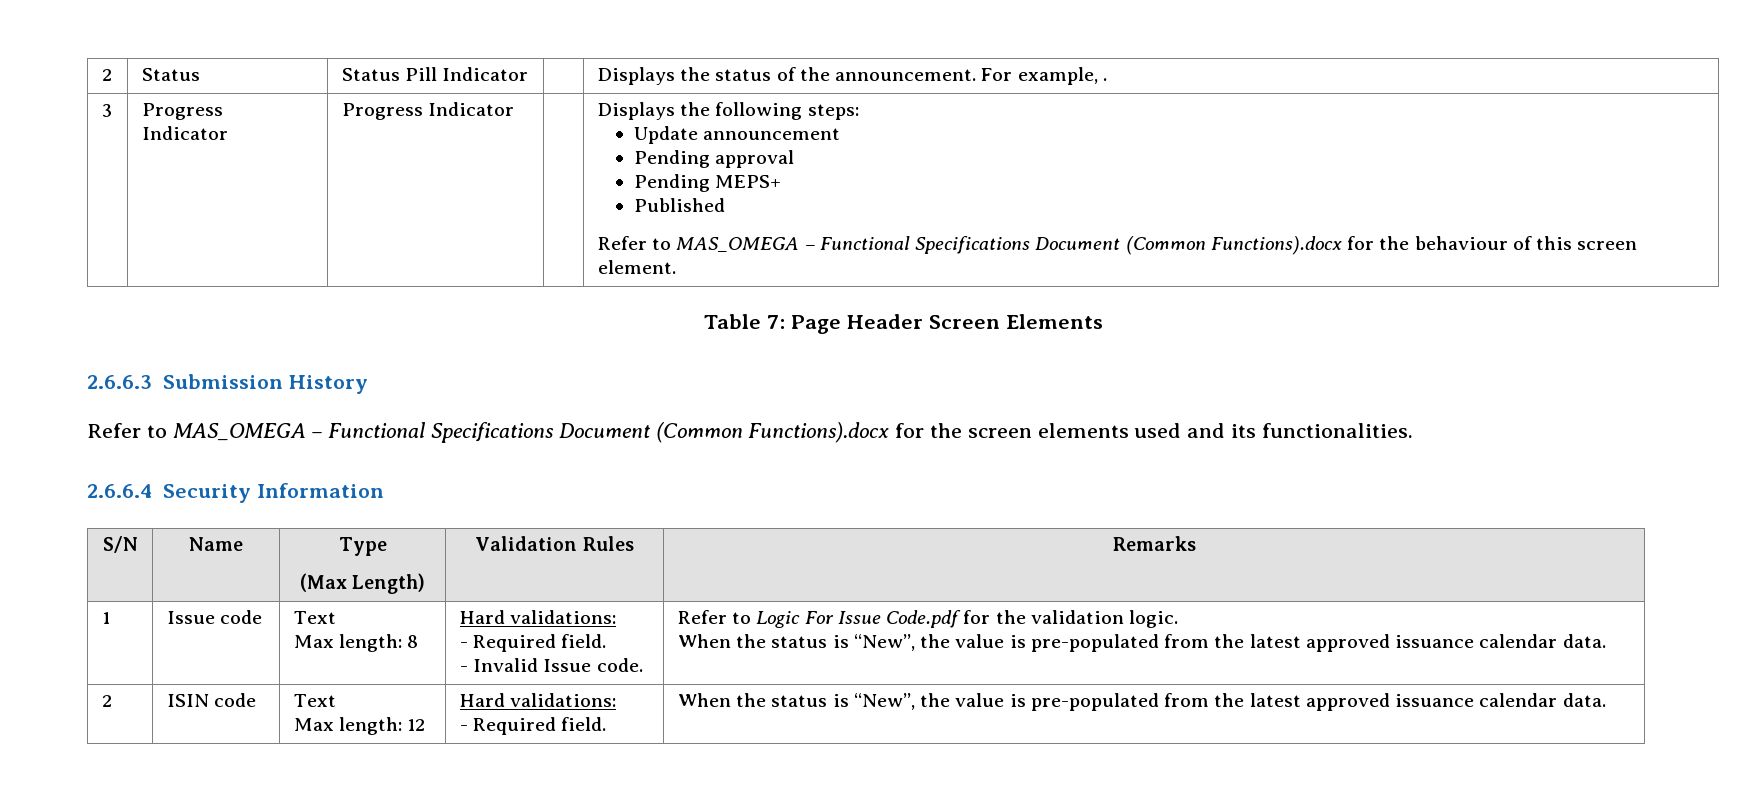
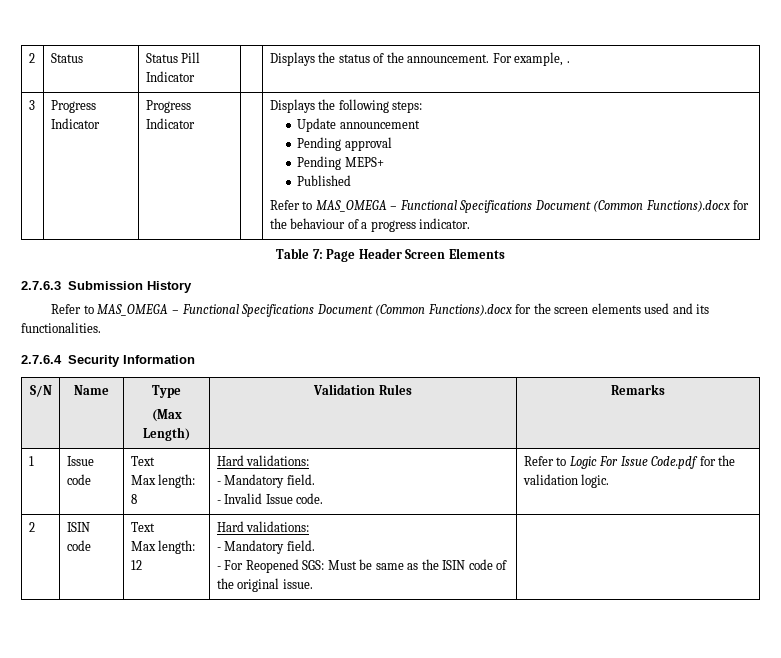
  3 | Progress Indicator | Progress Indicator | | Displays the following steps:
  Update announcement
  Pending approval
  Pending MEPS+
  Published
- Refer to MAS_OMEGA – Functional Specifications Document (Common Functions).docx for the behaviour of this screen element.
+ Refer to MAS_OMEGA – Functional Specifications Document (Common Functions).docx for the behaviour of a progress indicator.
- 2.6.6.3 Submission History
+ 2.7.6.3 Submission History
- 2.6.6.4 Security Information
+ 2.7.6.4 Security Information
  Max length: 8 | Hard validations:
- - Required field.
+ - Mandatory field.
  Refer to Logic For Issue Code.pdf for the validation logic.
- When the status is “New”, the value is pre-populated from the latest approved issuance calendar data.
  2 | ISIN code | Text
  Max length: 12 | Hard validations:
- - Required field. | When the status is “New”, the value is pre-populated from the latest approved issuance calendar data.
+ - Mandatory field.
+ - For Reopened SGS: Must be same as the ISIN code of the original issue. |

